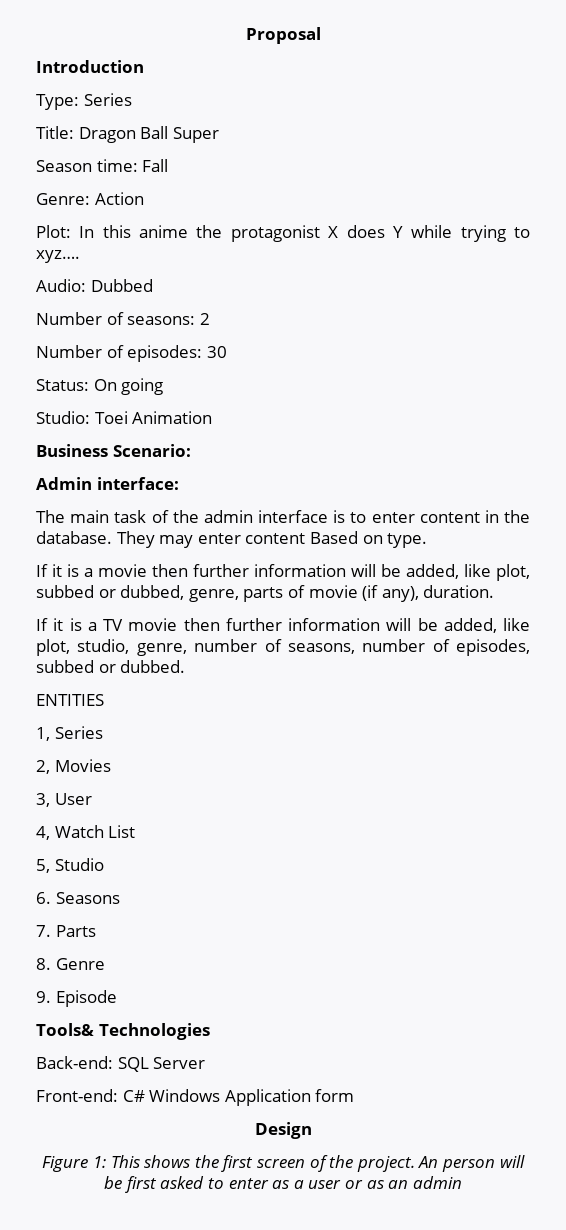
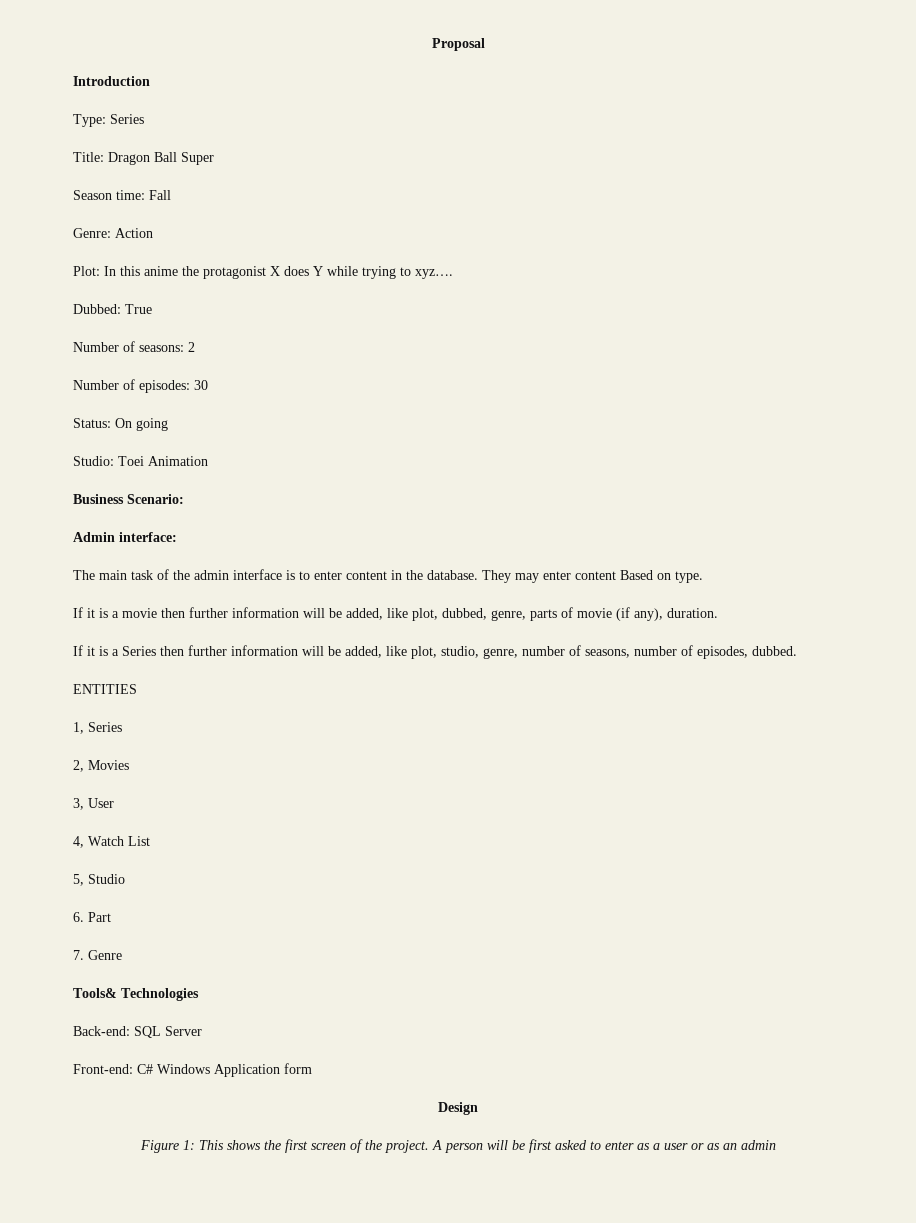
- Audio: Dubbed
+ Dubbed: True
- If it is a movie then further information will be added, like plot, subbed or dubbed, genre, parts of movie (if any), duration.
+ If it is a movie then further information will be added, like plot, dubbed, genre, parts of movie (if any), duration.
- If it is a TV movie then further information will be added, like plot, studio, genre, number of seasons, number of episodes, subbed or dubbed.
+ If it is a Series then further information will be added, like plot, studio, genre, number of seasons, number of episodes, dubbed.
- 6. Seasons
+ 6. Part
- 7. Parts
- 8. Genre
+ 7. Genre
- 9. Episode
- An person will be first asked to enter as a user or as an admin
+ A person will be first asked to enter as a user or as an admin

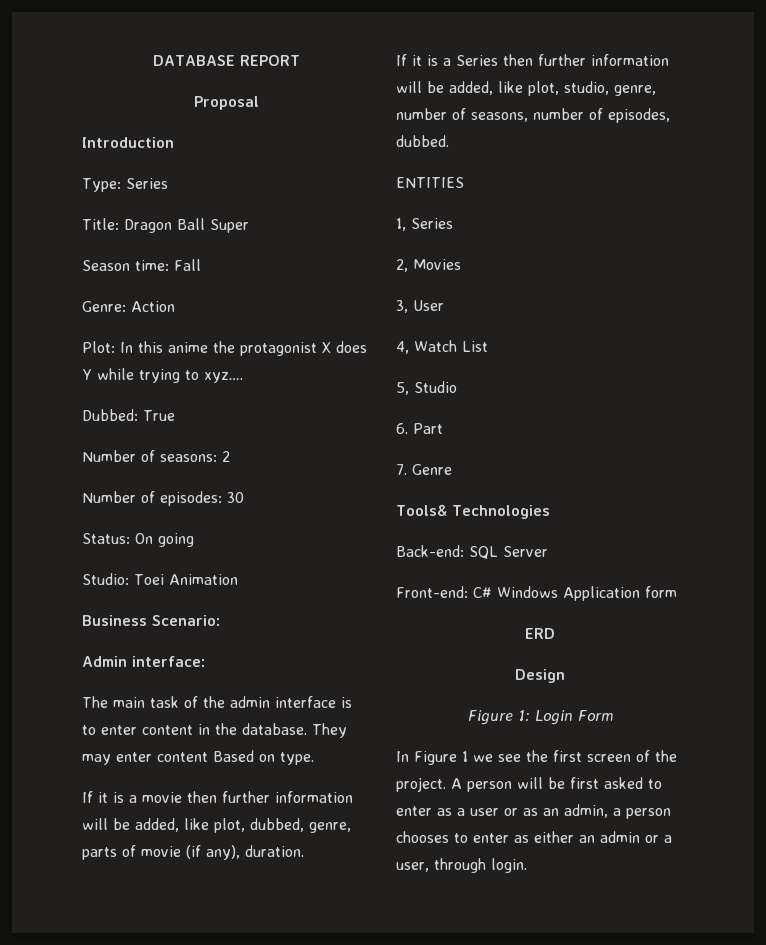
+ DATABASE REPORT
+ ERD
- Figure 1: This shows the first screen of the project.
+ Figure 1: Login Form
+ In Figure 1 we see the first screen of the project.
- A person will be first asked to enter as a user or as an admin
+ A person will be first asked to enter as a user or as an admin, a person chooses to enter as either an admin or a user, through login.

